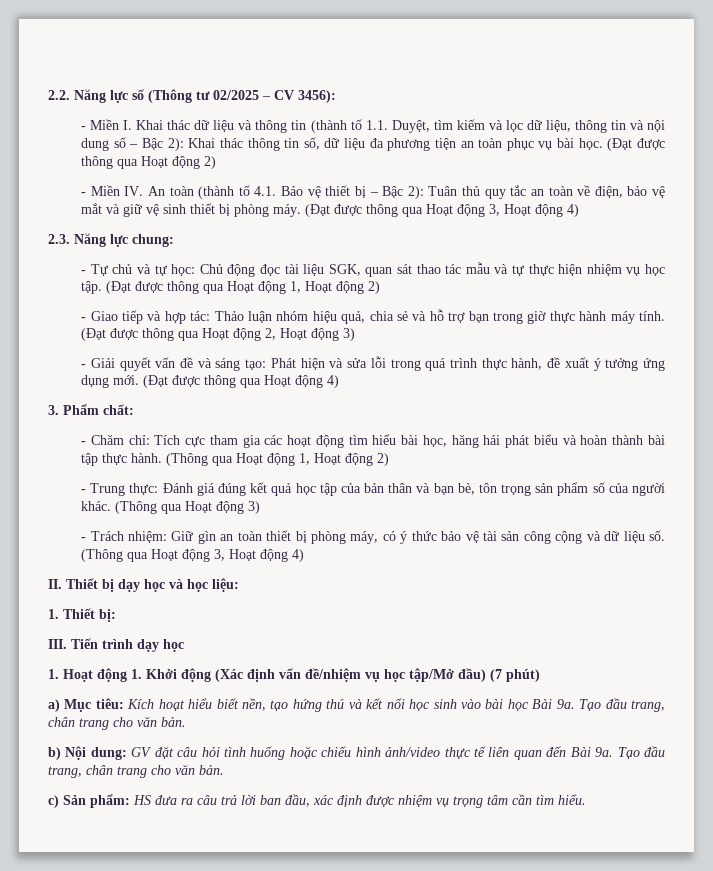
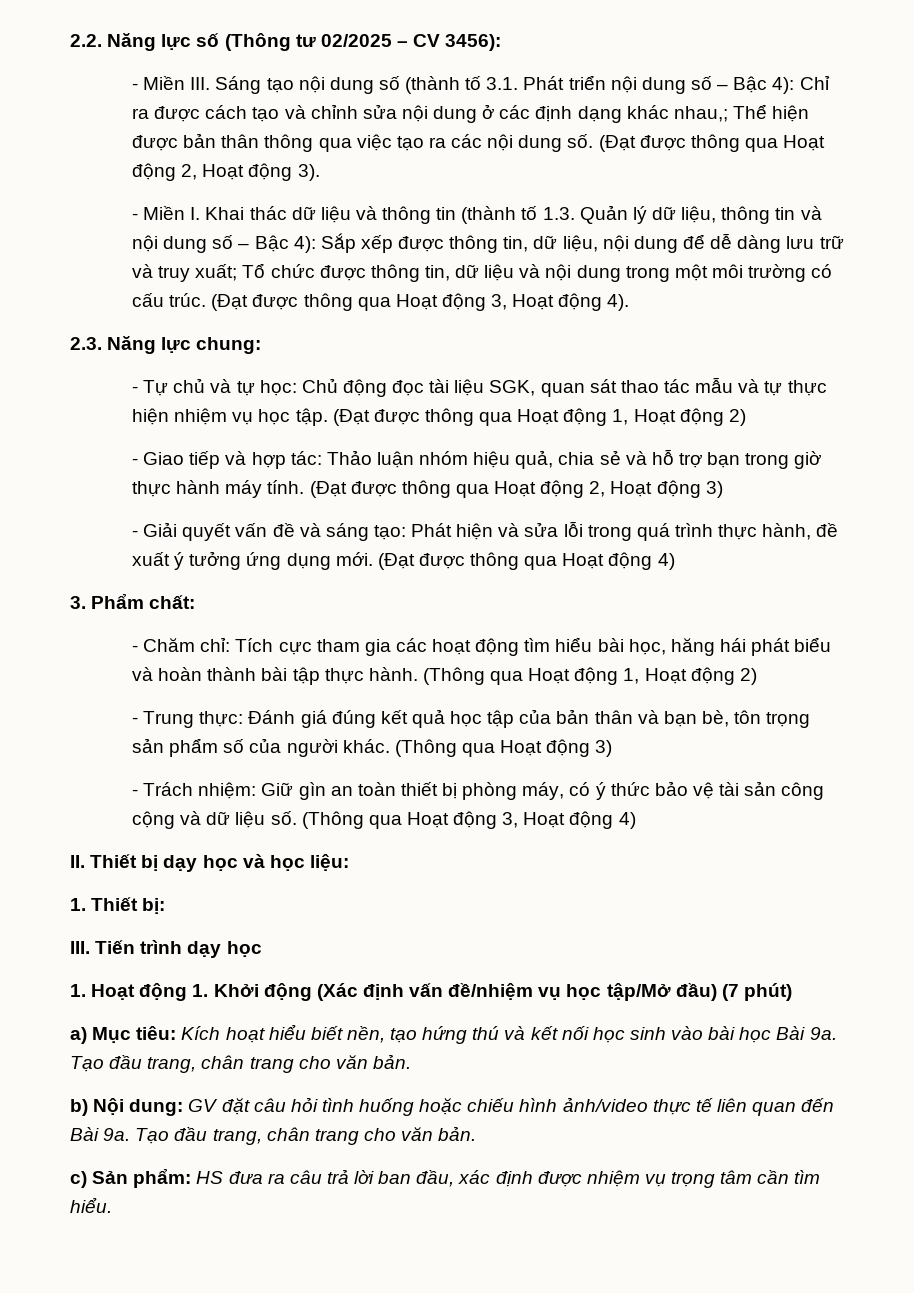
+ - Miền III. Sáng tạo nội dung số (thành tố 3.1. Phát triển nội dung số – Bậc 4): Chỉ ra được cách tạo và chỉnh sửa nội dung ở các định dạng khác nhau,; Thể hiện được bản thân thông qua việc tạo ra các nội dung số. (Đạt được thông qua Hoạt động 2, Hoạt động 3).
- - Miền I. Khai thác dữ liệu và thông tin (thành tố 1.1. Duyệt, tìm kiếm và lọc dữ liệu, thông tin và nội dung số – Bậc 2): Khai thác thông tin số, dữ liệu đa phương tiện an toàn phục vụ bài học. (Đạt được thông qua Hoạt động 2)
- - Miền IV. An toàn (thành tố 4.1. Bảo vệ thiết bị – Bậc 2): Tuân thủ quy tắc an toàn về điện, bảo vệ mắt và giữ vệ sinh thiết bị phòng máy.
+ - Miền I. Khai thác dữ liệu và thông tin (thành tố 1.3. Quản lý dữ liệu, thông tin và nội dung số – Bậc 4): Sắp xếp được thông tin, dữ liệu, nội dung để dễ dàng lưu trữ và truy xuất; Tổ chức được thông tin, dữ liệu và nội dung trong một môi trường có cấu trúc.
- (Đạt được thông qua Hoạt động 3, Hoạt động 4)
+ (Đạt được thông qua Hoạt động 3, Hoạt động 4).

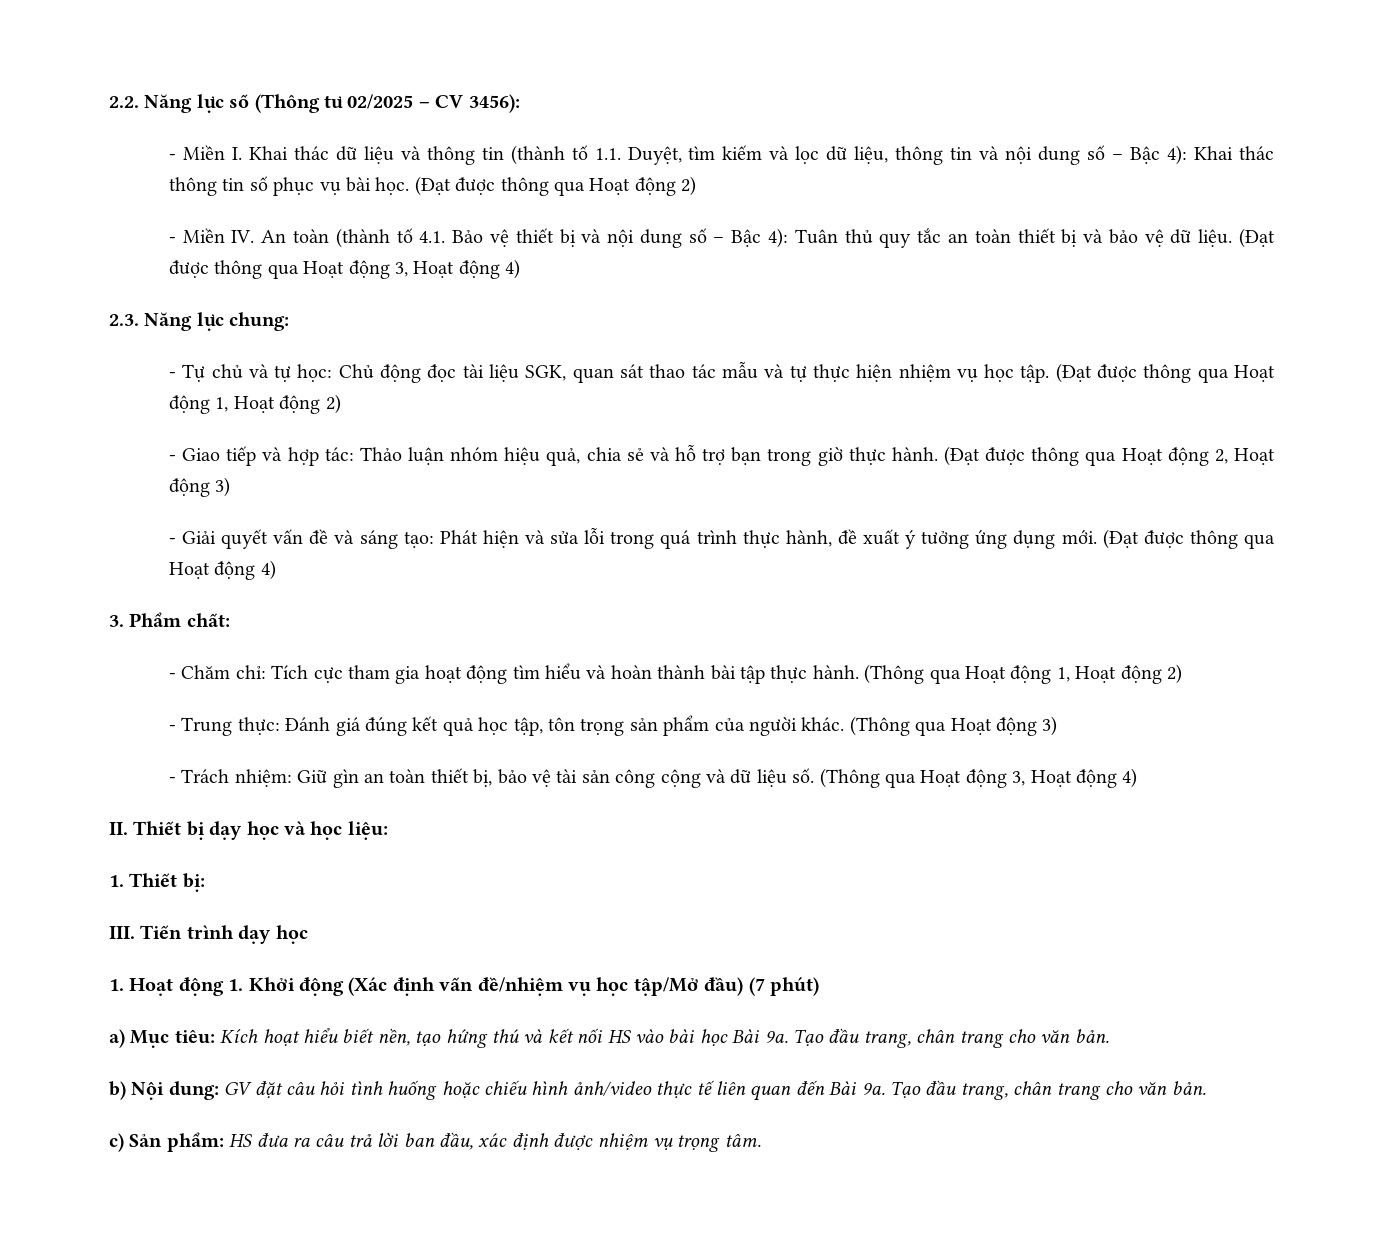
- - Miền III. Sáng tạo nội dung số (thành tố 3.1. Phát triển nội dung số – Bậc 4): Chỉ ra được cách tạo và chỉnh sửa nội dung ở các định dạng khác nhau,; Thể hiện được bản thân thông qua việc tạo ra các nội dung số. (Đạt được thông qua Hoạt động 2, Hoạt động 3).
- - Miền I. Khai thác dữ liệu và thông tin (thành tố 1.3. Quản lý dữ liệu, thông tin và nội dung số – Bậc 4): Sắp xếp được thông tin, dữ liệu, nội dung để dễ dàng lưu trữ và truy xuất; Tổ chức được thông tin, dữ liệu và nội dung trong một môi trường có cấu trúc.
+ - Miền I. Khai thác dữ liệu và thông tin (thành tố 1.1. Duyệt, tìm kiếm và lọc dữ liệu, thông tin và nội dung số – Bậc 4): Khai thác thông tin số phục vụ bài học. (Đạt được thông qua Hoạt động 2)
+ - Miền IV. An toàn (thành tố 4.1. Bảo vệ thiết bị và nội dung số – Bậc 4): Tuân thủ quy tắc an toàn thiết bị và bảo vệ dữ liệu.
- (Đạt được thông qua Hoạt động 3, Hoạt động 4).
+ (Đạt được thông qua Hoạt động 3, Hoạt động 4)
- - Giao tiếp và hợp tác: Thảo luận nhóm hiệu quả, chia sẻ và hỗ trợ bạn trong giờ thực hành máy tính.
+ - Giao tiếp và hợp tác: Thảo luận nhóm hiệu quả, chia sẻ và hỗ trợ bạn trong giờ thực hành.
- - Chăm chỉ: Tích cực tham gia các hoạt động tìm hiểu bài học, hăng hái phát biểu và hoàn thành bài tập thực hành.
+ - Chăm chỉ: Tích cực tham gia hoạt động tìm hiểu và hoàn thành bài tập thực hành.
- - Trung thực: Đánh giá đúng kết quả học tập của bản thân và bạn bè, tôn trọng sản phẩm số của người khác.
+ - Trung thực: Đánh giá đúng kết quả học tập, tôn trọng sản phẩm của người khác.
- - Trách nhiệm: Giữ gìn an toàn thiết bị phòng máy, có ý thức bảo vệ tài sản công cộng và dữ liệu số.
+ - Trách nhiệm: Giữ gìn an toàn thiết bị, bảo vệ tài sản công cộng và dữ liệu số.
- a) Mục tiêu: Kích hoạt hiểu biết nền, tạo hứng thú và kết nối học sinh vào bài học Bài 9a.
+ a) Mục tiêu: Kích hoạt hiểu biết nền, tạo hứng thú và kết nối HS vào bài học Bài 9a.
- c) Sản phẩm: HS đưa ra câu trả lời ban đầu, xác định được nhiệm vụ trọng tâm cần tìm hiểu.
+ c) Sản phẩm: HS đưa ra câu trả lời ban đầu, xác định được nhiệm vụ trọng tâm.

